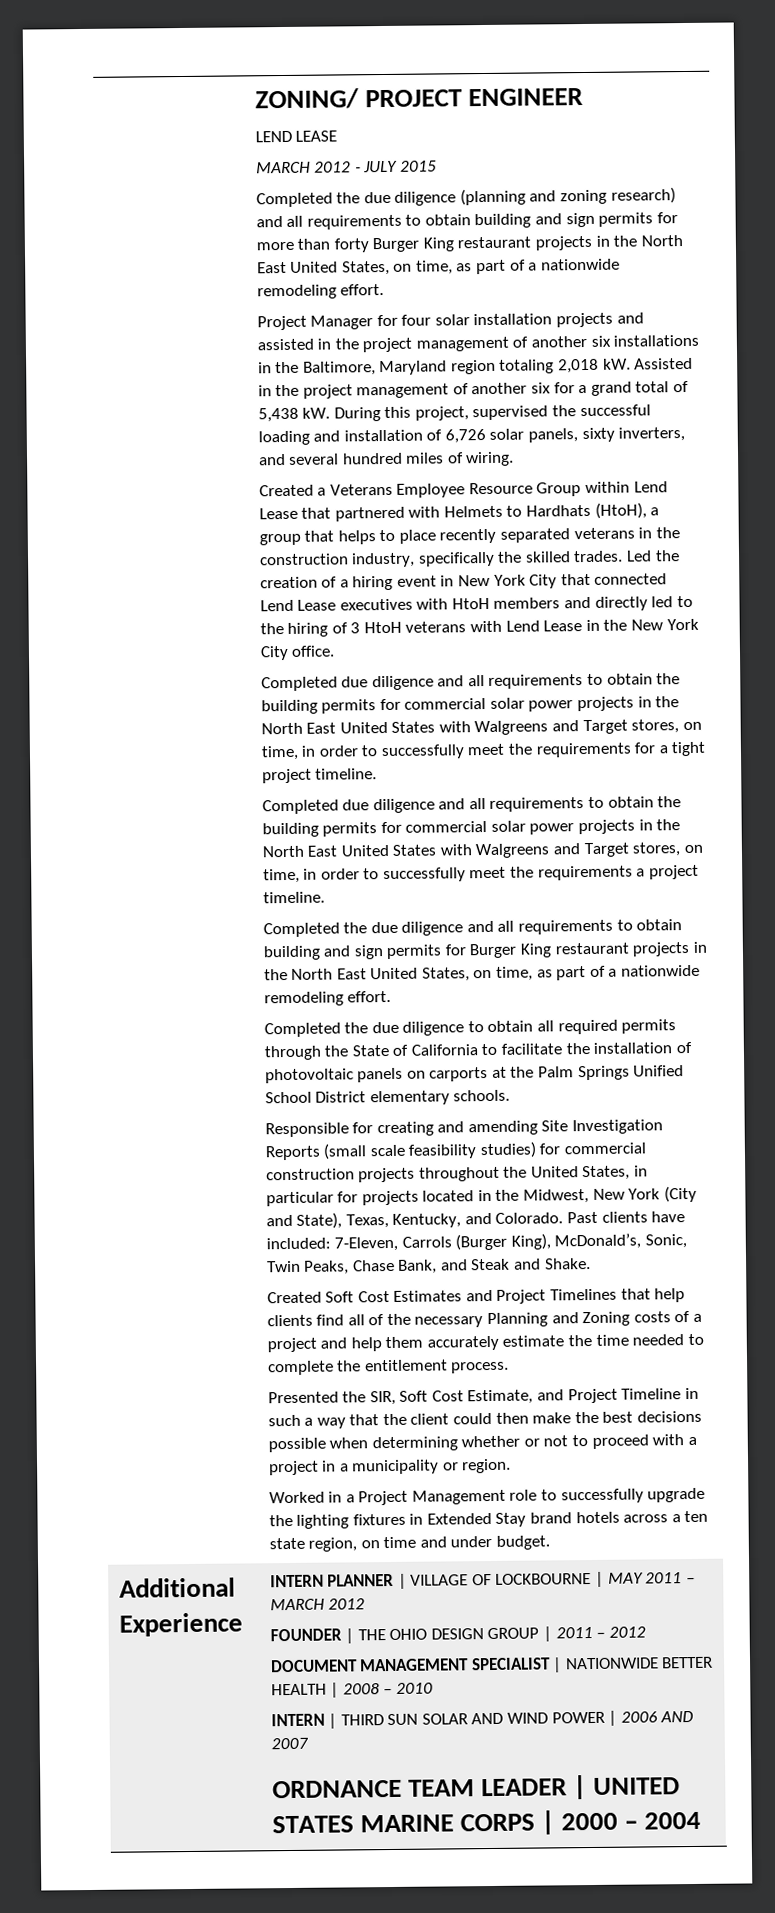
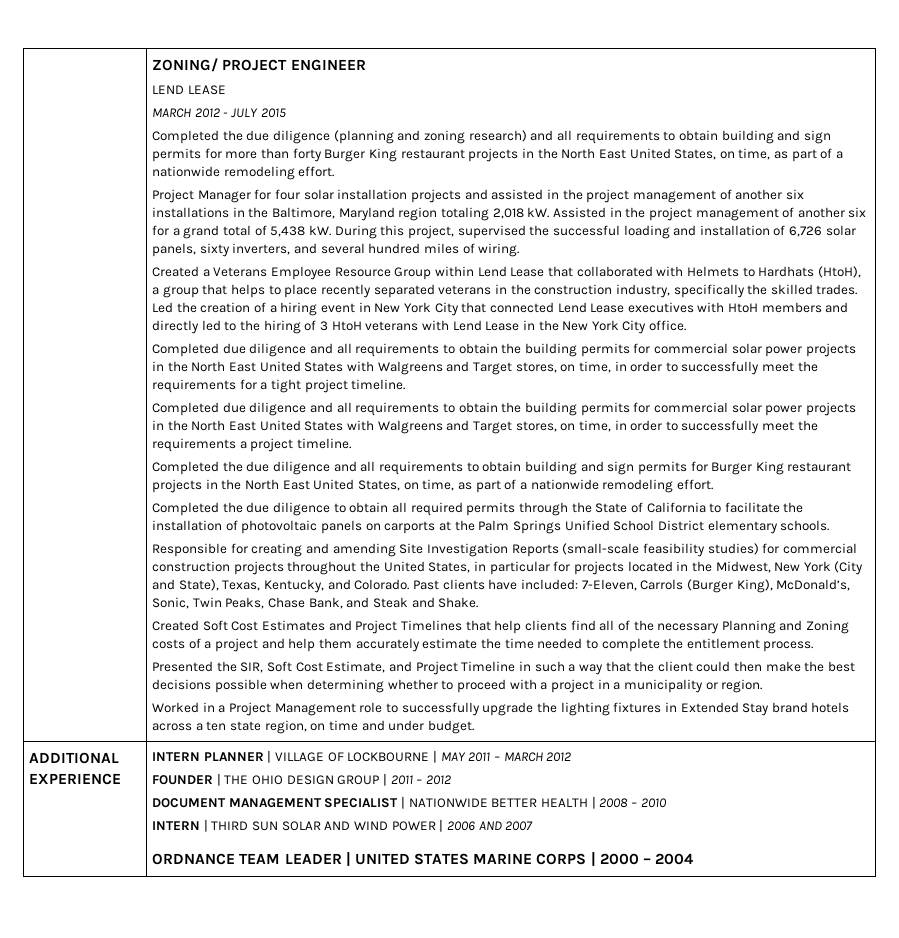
- Created a Veterans Employee Resource Group within Lend Lease that partnered with Helmets to Hardhats (HtoH), a group that helps to place recently separated veterans in the construction industry, specifically the skilled trades.
+ Created a Veterans Employee Resource Group within Lend Lease that collaborated with Helmets to Hardhats (HtoH), a group that helps to place recently separated veterans in the construction industry, specifically the skilled trades.
- Responsible for creating and amending Site Investigation Reports (small scale feasibility studies) for commercial construction projects throughout the United States, in particular for projects located in the Midwest, New York (City and State), Texas, Kentucky, and Colorado.
+ Responsible for creating and amending Site Investigation Reports (small-scale feasibility studies) for commercial construction projects throughout the United States, in particular for projects located in the Midwest, New York (City and State), Texas, Kentucky, and Colorado.
- Presented the SIR, Soft Cost Estimate, and Project Timeline in such a way that the client could then make the best decisions possible when determining whether or not to proceed with a project in a municipality or region.
+ Presented the SIR, Soft Cost Estimate, and Project Timeline in such a way that the client could then make the best decisions possible when determining whether to proceed with a project in a municipality or region.
- Additional Experience
+ ADDITIONAL EXPERIENCE

